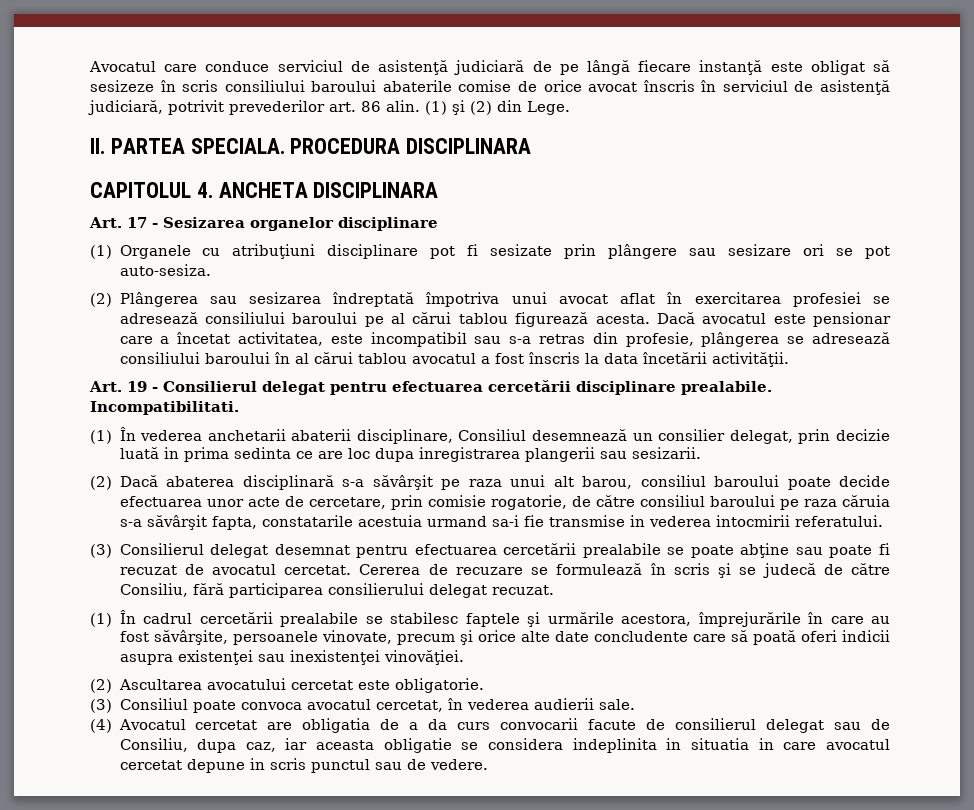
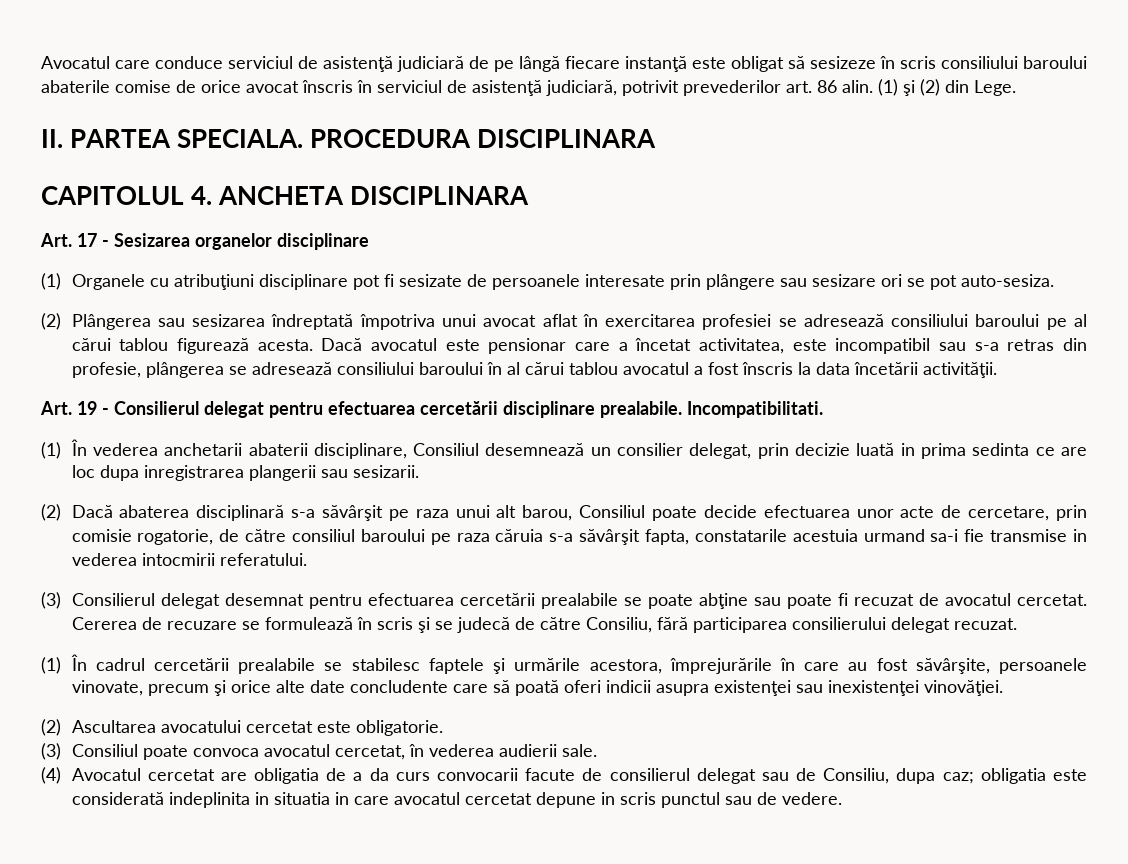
- (1) Organele cu atribuţiuni disciplinare pot fi sesizate prin plângere sau sesizare ori se pot auto-sesiza.
+ (1) Organele cu atribuţiuni disciplinare pot fi sesizate de persoanele interesate prin plângere sau sesizare ori se pot auto-sesiza.
- (2) Dacă abaterea disciplinară s-a săvârşit pe raza unui alt barou, consiliul baroului poate decide efectuarea unor acte de cercetare, prin comisie rogatorie, de către consiliul baroului pe raza căruia s-a săvârşit fapta, constatarile acestuia urmand sa-i fie transmise in vederea intocmirii referatului.
+ (2) Dacă abaterea disciplinară s-a săvârşit pe raza unui alt barou, Consiliul poate decide efectuarea unor acte de cercetare, prin comisie rogatorie, de către consiliul baroului pe raza căruia s-a săvârşit fapta, constatarile acestuia urmand sa-i fie transmise in vederea intocmirii referatului.
- (4) Avocatul cercetat are obligatia de a da curs convocarii facute de consilierul delegat sau de Consiliu, dupa caz, iar aceasta obligatie se considera indeplinita in situatia in care avocatul cercetat depune in scris punctul sau de vedere.
+ (4) Avocatul cercetat are obligatia de a da curs convocarii facute de consilierul delegat sau de Consiliu, dupa caz; obligatia este considerată indeplinita in situatia in care avocatul cercetat depune in scris punctul sau de vedere.

